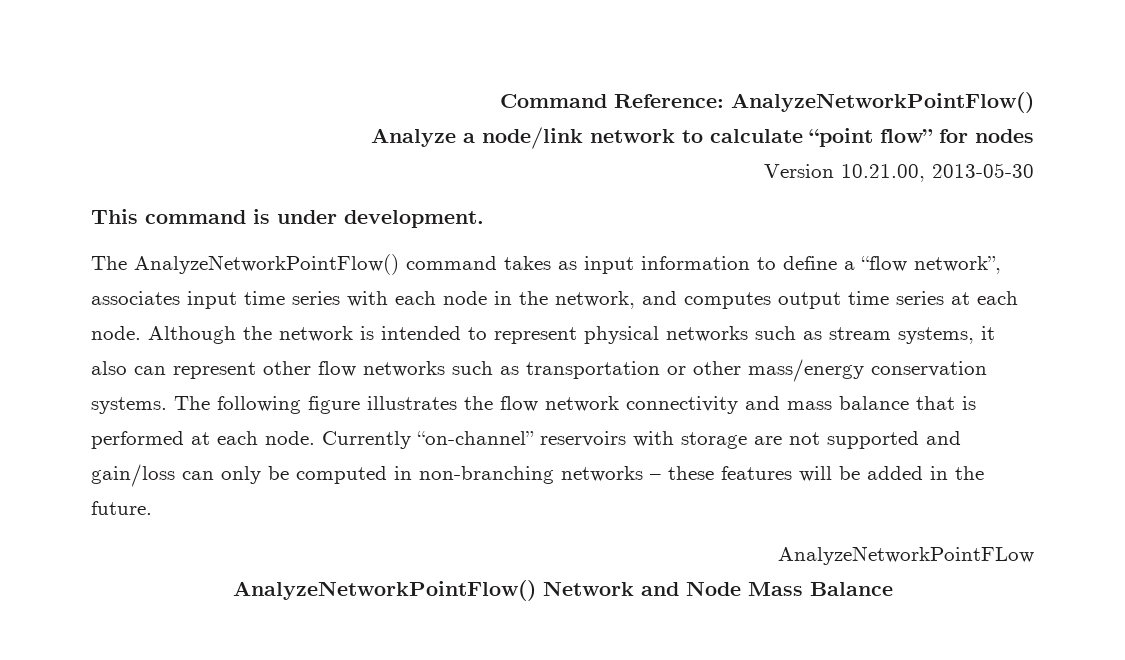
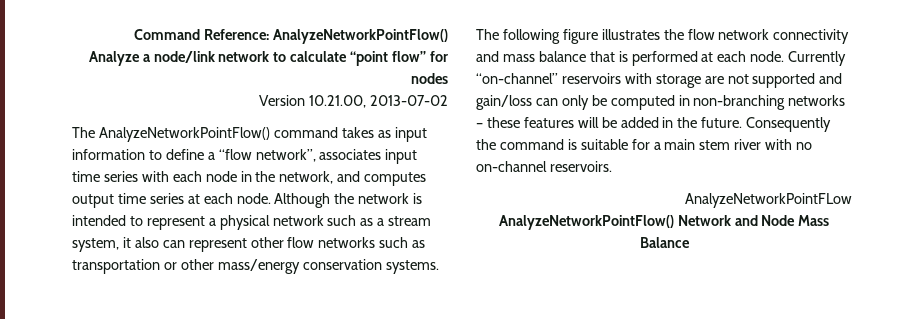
- Version 10.21.00, 2013-05-30
- This command is under development.
+ Version 10.21.00, 2013-07-02
- Although the network is intended to represent physical networks such as stream systems, it also can represent other flow networks such as transportation or other mass/energy conservation systems.
+ Although the network is intended to represent a physical network such as a stream system, it also can represent other flow networks such as transportation or other mass/energy conservation systems.
+ Consequently the command is suitable for a main stem river with no on-channel reservoirs.

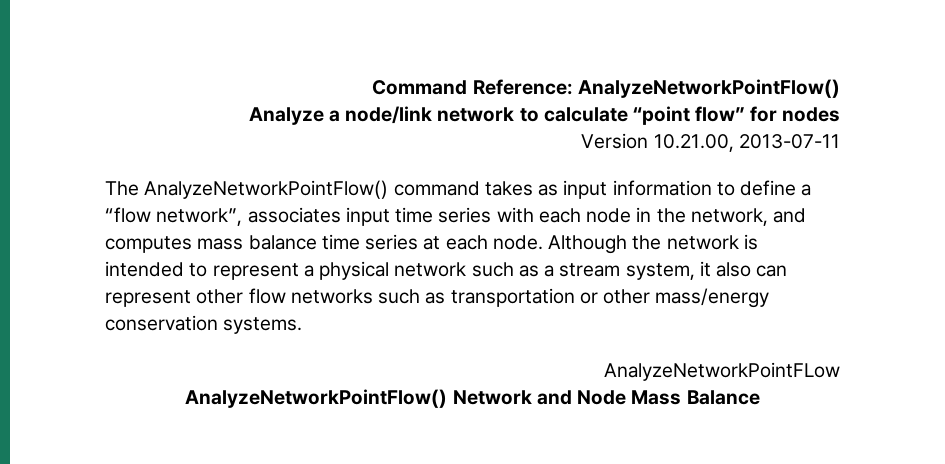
- Version 10.21.00, 2013-07-02
+ Version 10.21.00, 2013-07-11
- The AnalyzeNetworkPointFlow() command takes as input information to define a “flow network”, associates input time series with each node in the network, and computes output time series at each node.
+ The AnalyzeNetworkPointFlow() command takes as input information to define a “flow network”, associates input time series with each node in the network, and computes mass balance time series at each node.
- The following figure illustrates the flow network connectivity and mass balance that is performed at each node. Currently “on-channel” reservoirs with storage are not supported and gain/loss can only be computed in non-branching networks – these features will be added in the future. Consequently the command is suitable for a main stem river with no on-channel reservoirs.

